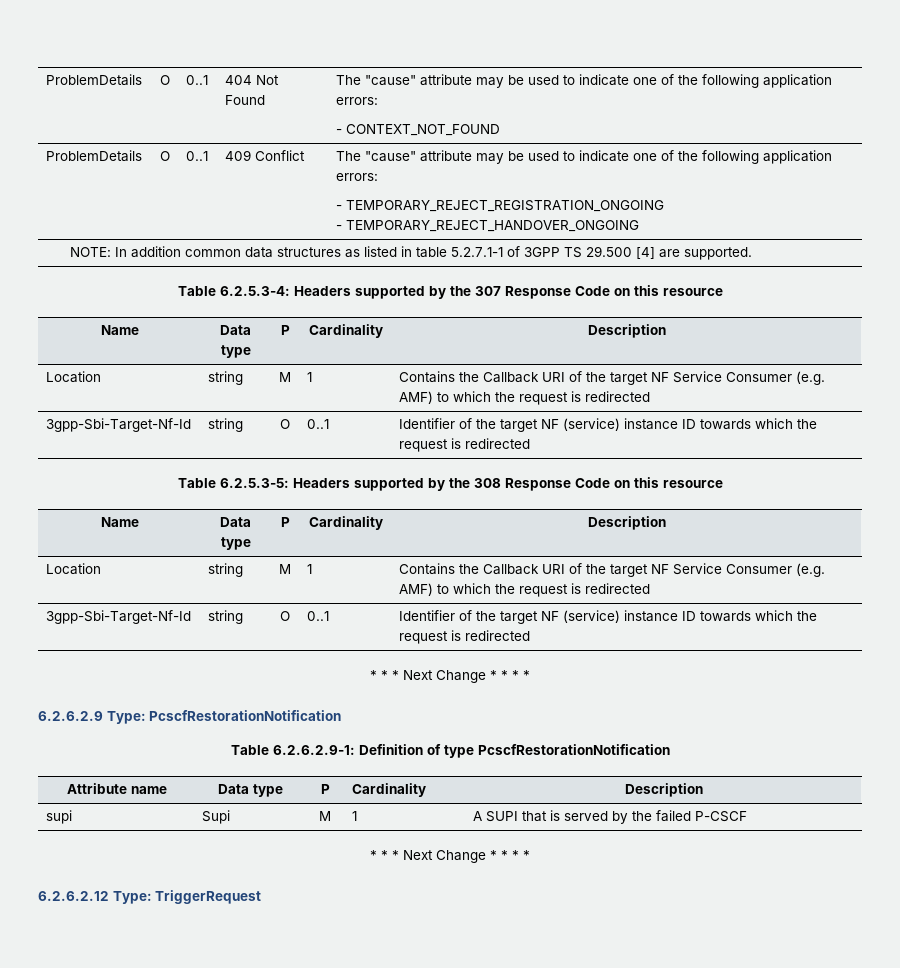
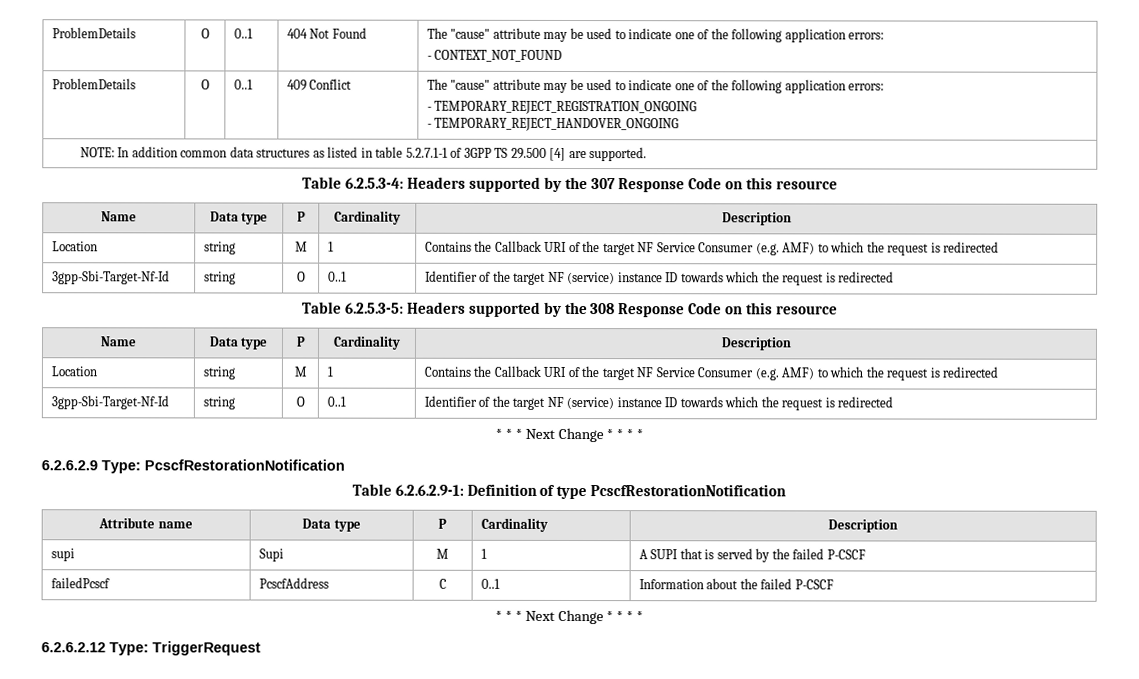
+ failedPcscf | PcscfAddress | C | 0..1 | Information about the failed P-CSCF

